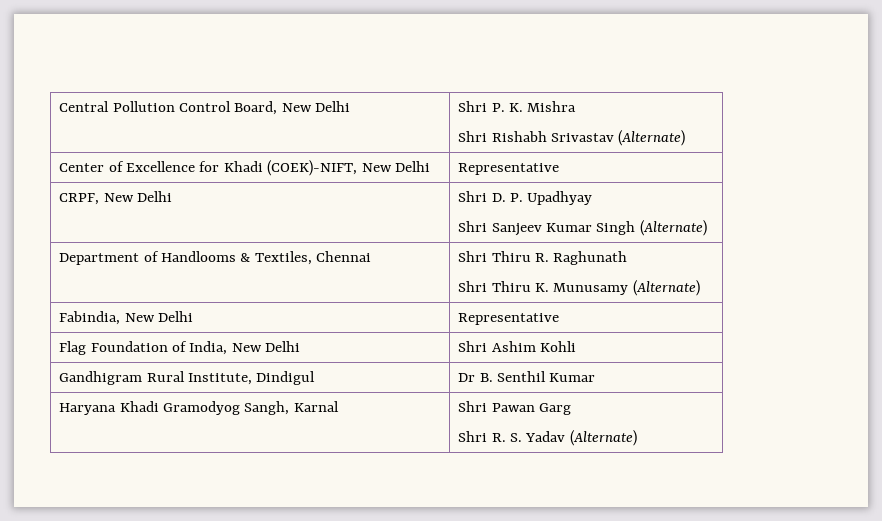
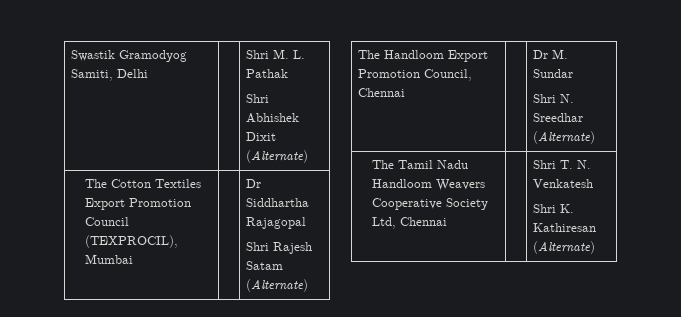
- Central Pollution Control Board, New Delhi | Shri P. K. Mishra
- Shri Rishabh Srivastav (Alternate)
- Center of Excellence for Khadi (COEK)-NIFT, New Delhi | Representative
- CRPF, New Delhi | Shri D. P. Upadhyay
- Shri Sanjeev Kumar Singh (Alternate)
- Department of Handlooms & Textiles, Chennai | Shri Thiru R. Raghunath
- Shri Thiru K. Munusamy (Alternate)
- Fabindia, New Delhi | Representative
- Flag Foundation of India, New Delhi | Shri Ashim Kohli
- Gandhigram Rural Institute, Dindigul | Dr B. Senthil Kumar
- Haryana Khadi Gramodyog Sangh, Karnal | Shri Pawan Garg
- Shri R. S. Yadav (Alternate)
+ Swastik Gramodyog Samiti, Delhi | | Shri M. L. Pathak
+ Shri Abhishek Dixit (Alternate)
+ The Cotton Textiles Export Promotion Council (TEXPROCIL), Mumbai | | Dr Siddhartha Rajagopal
+ Shri Rajesh Satam (Alternate)
+ The Handloom Export Promotion Council, Chennai | | Dr M. Sundar
+ Shri N. Sreedhar (Alternate)
+ The Tamil Nadu Handloom Weavers Cooperative Society Ltd, Chennai | | Shri T. N. Venkatesh
+ Shri K. Kathiresan (Alternate)

